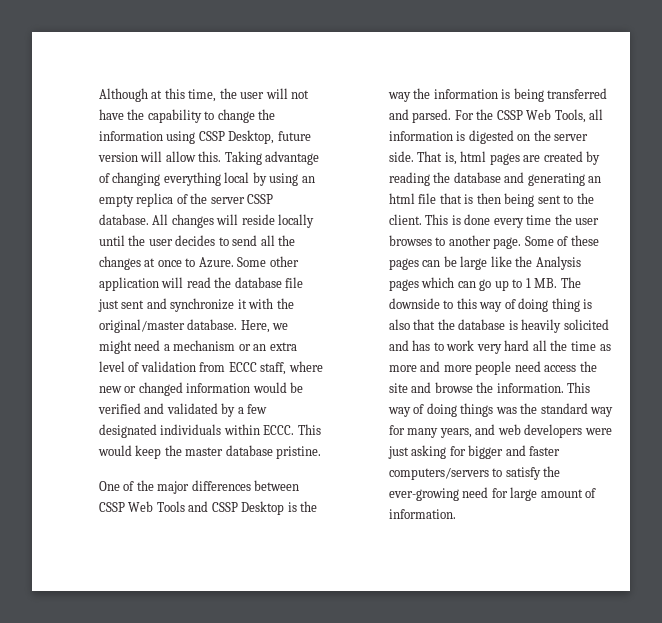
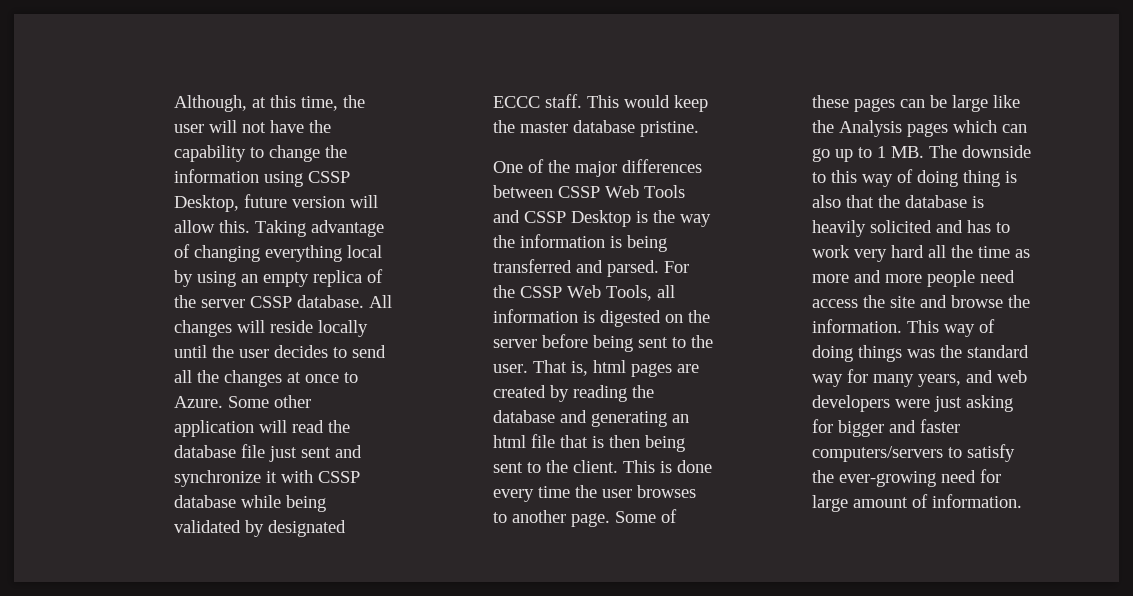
- Although at this time, the user will not have the capability to change the information using CSSP Desktop, future version will allow this.
+ Although, at this time, the user will not have the capability to change the information using CSSP Desktop, future version will allow this.
- Some other application will read the database file just sent and synchronize it with the original/master database. Here, we might need a mechanism or an extra level of validation from ECCC staff, where new or changed information would be verified and validated by a few designated individuals within ECCC.
+ Some other application will read the database file just sent and synchronize it with CSSP database while being validated by designated ECCC staff.
- For the CSSP Web Tools, all information is digested on the server side.
+ For the CSSP Web Tools, all information is digested on the server before being sent to the user.

